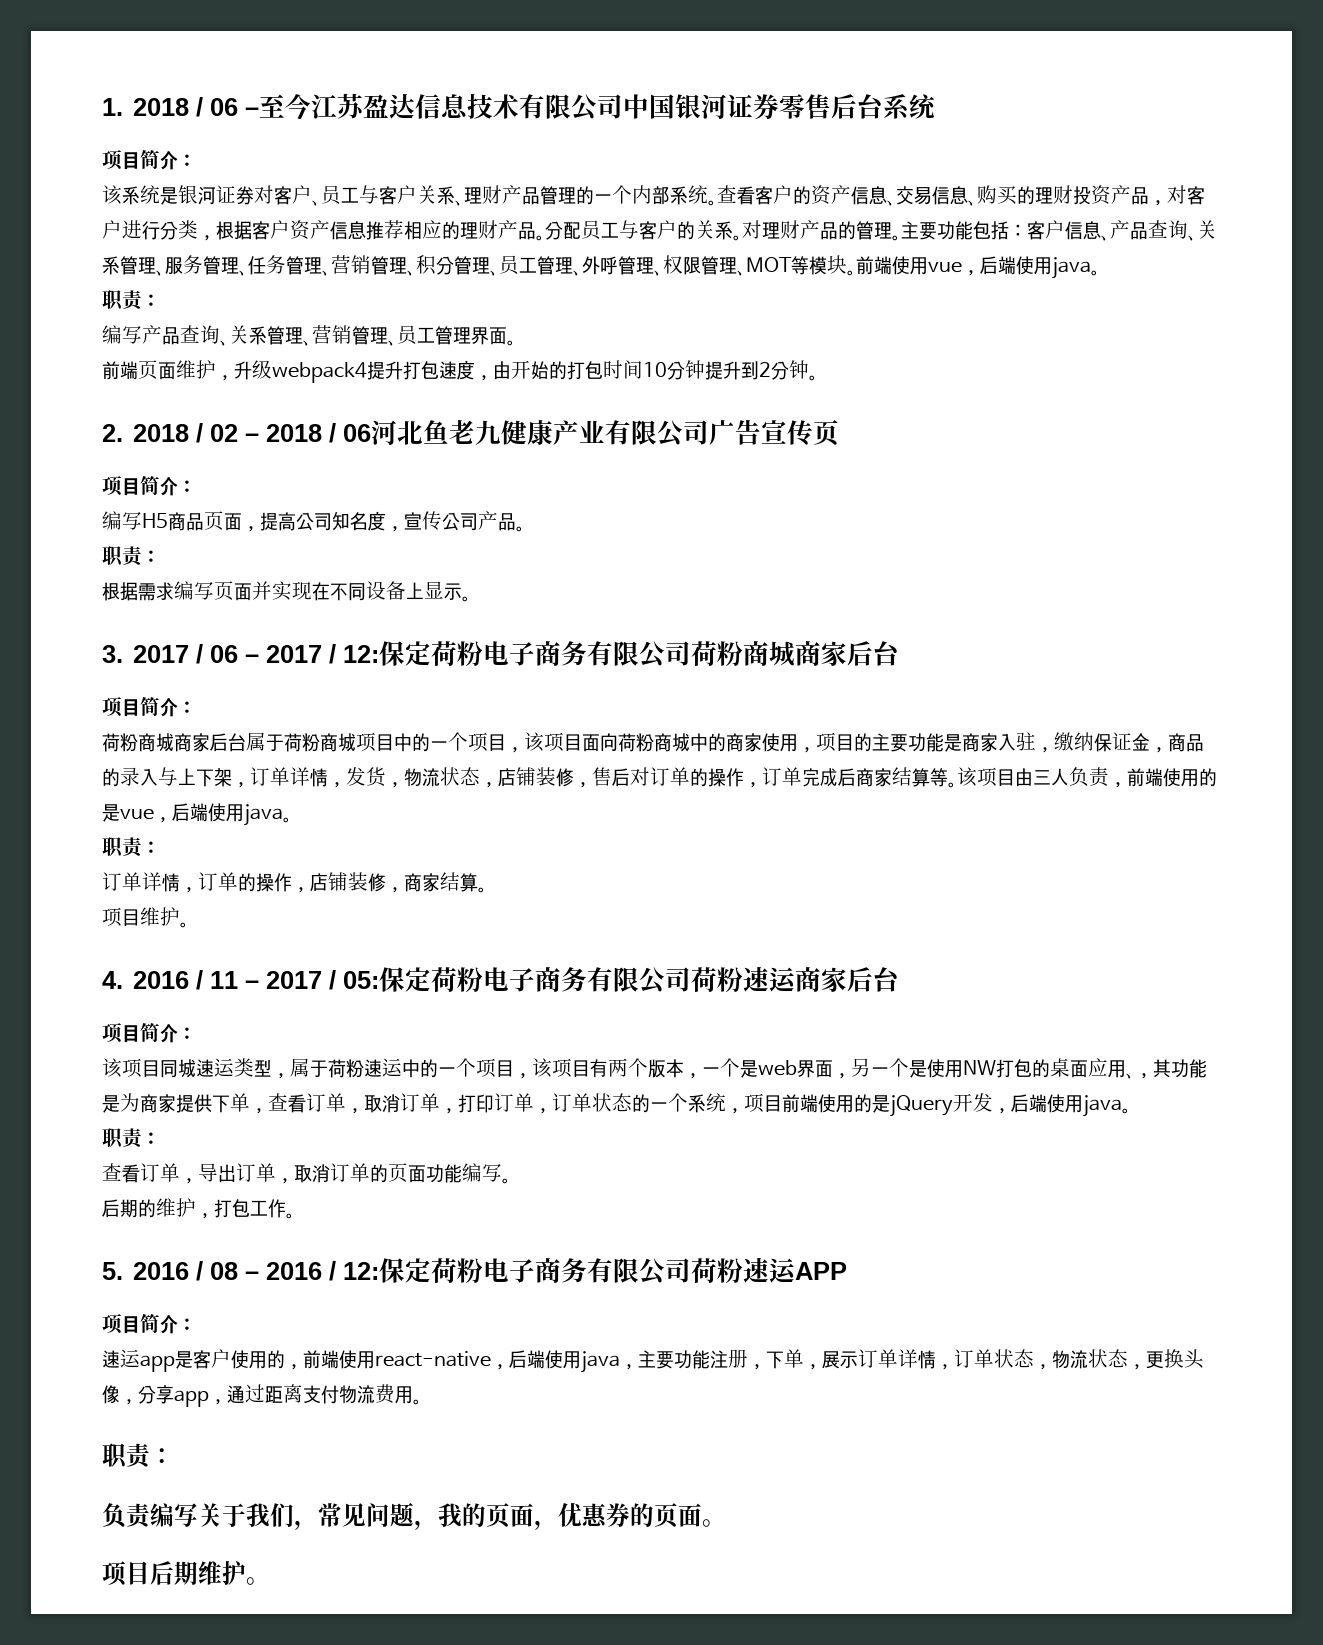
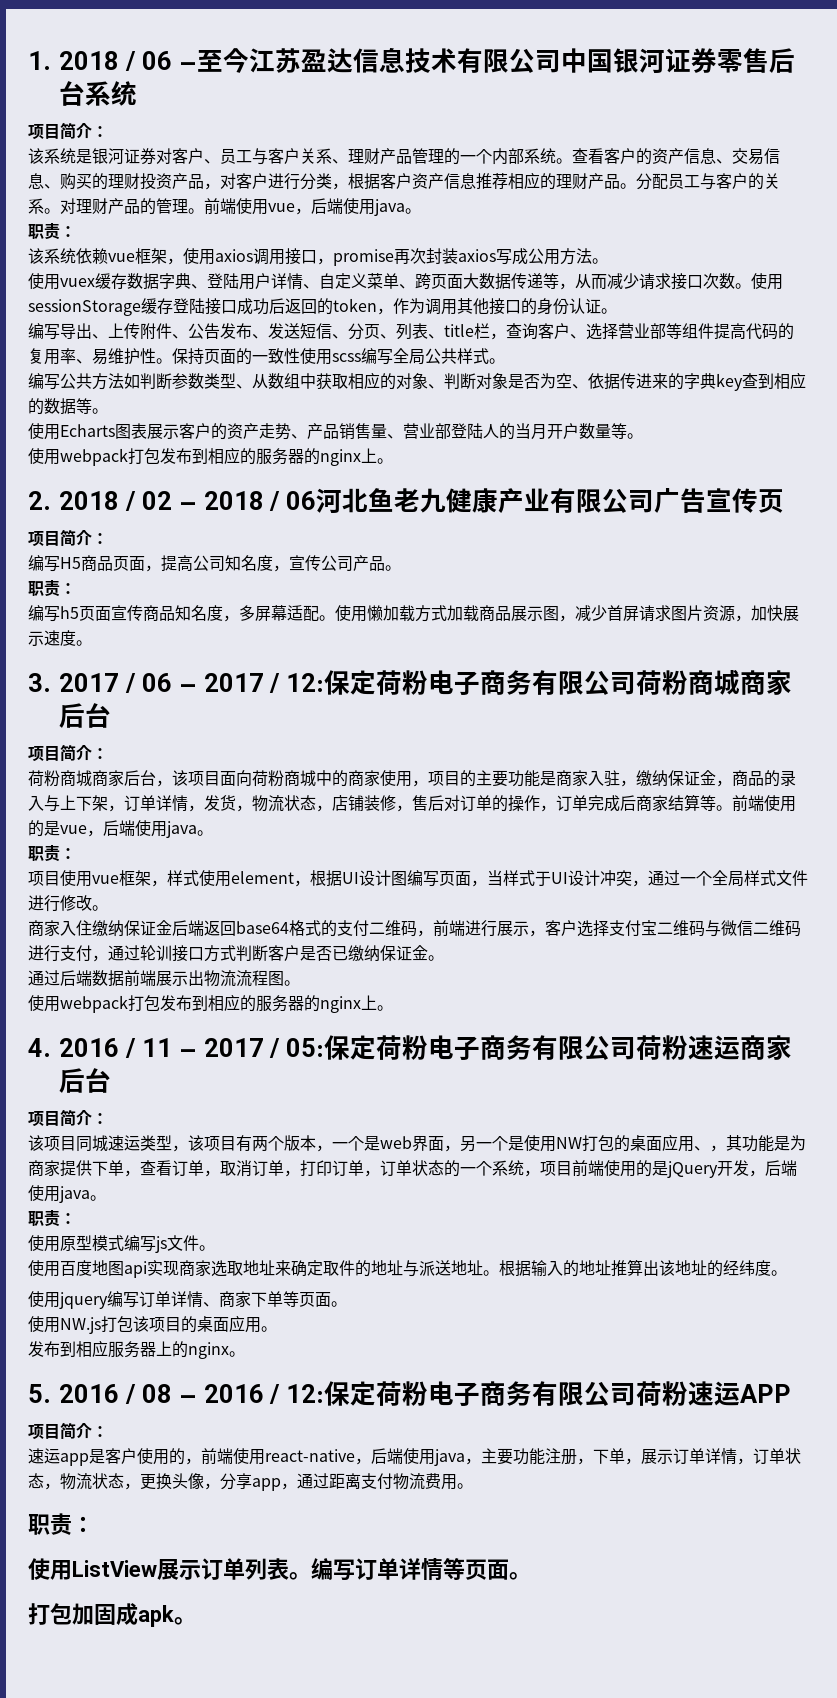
- 主要功能包括：客户信息、产品查询、关系管理、服务管理、任务管理、营销管理、积分管理、员工管理、外呼管理、权限管理、MOT等模块。
- 编写产品查询、关系管理、营销管理、员工管理界面。
- 前端页面维护，升级webpack4提升打包速度，由开始的打包时间10分钟提升到2分钟。
+ 该系统依赖vue框架，使用axios调用接口，promise再次封装axios写成公用方法。
+ 使用vuex缓存数据字典、登陆用户详情、自定义菜单、跨页面大数据传递等，从而减少请求接口次数。使用sessionStorage缓存登陆接口成功后返回的token，作为调用其他接口的身份认证。
+ 编写导出、上传附件、公告发布、发送短信、分页、列表、title栏，查询客户、选择营业部等组件提高代码的复用率、易维护性。保持页面的一致性使用scss编写全局公共样式。
+ 编写公共方法如判断参数类型、从数组中获取相应的对象、判断对象是否为空、依据传进来的字典key查到相应的数据等。
+ 使用Echarts图表展示客户的资产走势、产品销售量、营业部登陆人的当月开户数量等。
+ 使用webpack打包发布到相应的服务器的nginx上。
- 根据需求编写页面并实现在不同设备上显示。
+ 编写h5页面宣传商品知名度，多屏幕适配。使用懒加载方式加载商品展示图，减少首屏请求图片资源，加快展示速度。
- 荷粉商城商家后台属于荷粉商城项目中的一个项目，该项目面向荷粉商城中的商家使用，项目的主要功能是商家入驻，缴纳保证金，商品的录入与上下架，订单详情，发货，物流状态，店铺装修，售后对订单的操作，订单完成后商家结算等。
+ 荷粉商城商家后台，该项目面向荷粉商城中的商家使用，项目的主要功能是商家入驻，缴纳保证金，商品的录入与上下架，订单详情，发货，物流状态，店铺装修，售后对订单的操作，订单完成后商家结算等。
- 该项目由三人负责，前端使用的是vue，后端使用java。
+ 前端使用的是vue，后端使用java。
- 订单详情，订单的操作，店铺装修，商家结算。
- 项目维护。
+ 项目使用vue框架，样式使用element，根据UI设计图编写页面，当样式于UI设计冲突，通过一个全局样式文件进行修改。
+ 商家入住缴纳保证金后端返回base64格式的支付二维码，前端进行展示，客户选择支付宝二维码与微信二维码进行支付，通过轮训接口方式判断客户是否已缴纳保证金。
+ 通过后端数据前端展示出物流流程图。
+ 使用webpack打包发布到相应的服务器的nginx上。
- 该项目同城速运类型，属于荷粉速运中的一个项目，该项目有两个版本，一个是web界面，另一个是使用NW打包的桌面应用、，其功能是为商家提供下单，查看订单，取消订单，打印订单，订单状态的一个系统，项目前端使用的是jQuery开发，后端使用java。
+ 该项目同城速运类型，该项目有两个版本，一个是web界面，另一个是使用NW打包的桌面应用、，其功能是为商家提供下单，查看订单，取消订单，打印订单，订单状态的一个系统，项目前端使用的是jQuery开发，后端使用java。
- 查看订单，导出订单，取消订单的页面功能编写。
- 后期的维护，打包工作。
+ 使用原型模式编写js文件。
+ 使用百度地图api实现商家选取地址来确定取件的地址与派送地址。根据输入的地址推算出该地址的经纬度。
+ 使用jquery编写订单详情、商家下单等页面。
+ 使用NW.js打包该项目的桌面应用。
+ 发布到相应服务器上的nginx。
- 负责编写关于我们，常见问题，我的页面，优惠券的页面。
- 项目后期维护。
+ 使用ListView展示订单列表。编写订单详情等页面。
+ 打包加固成apk。

